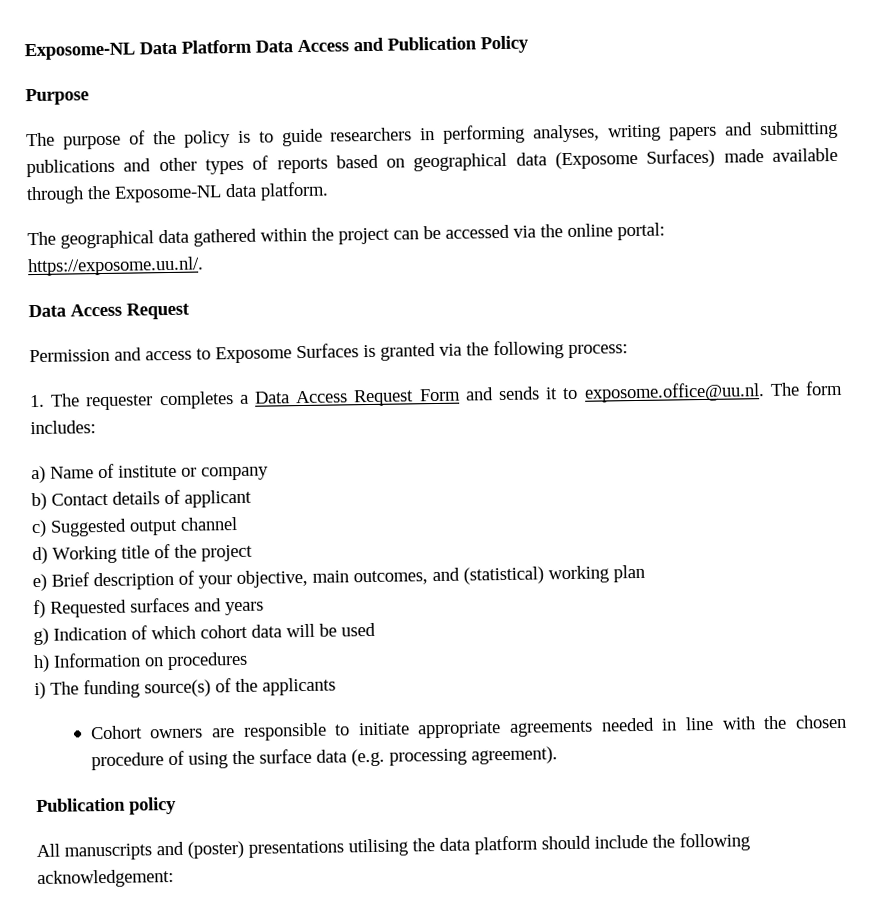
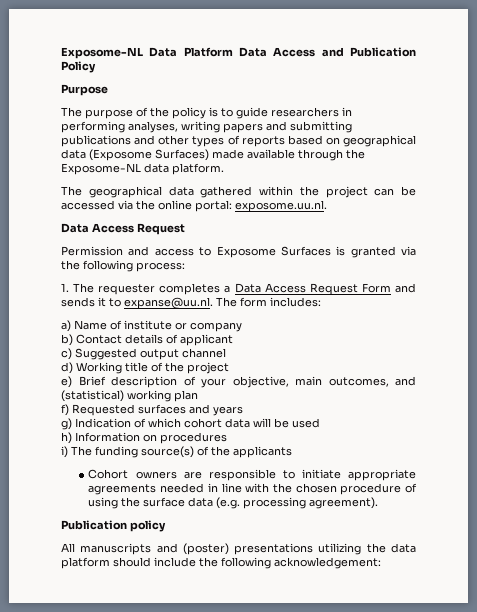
- The geographical data gathered within the project can be accessed via the online portal: https://exposome.uu.nl/.
+ The geographical data gathered within the project can be accessed via the online portal: exposome.uu.nl.
- 1. The requester completes a Data Access Request Form and sends it to exposome.office@uu.nl. The form includes:
+ 1. The requester completes a Data Access Request Form and sends it to expanse@uu.nl. The form includes:
- All manuscripts and (poster) presentations utilising the data platform should include the following acknowledgement:
+ All manuscripts and (poster) presentations utilizing the data platform should include the following acknowledgement:

